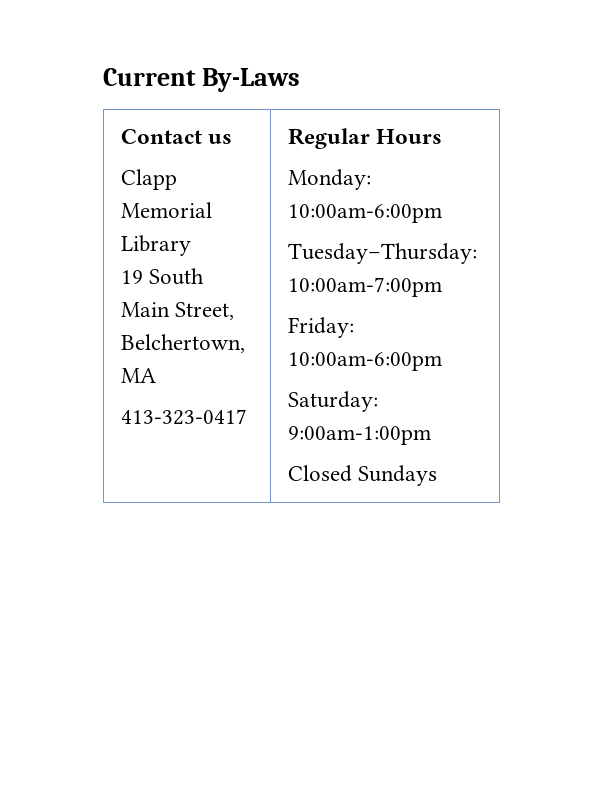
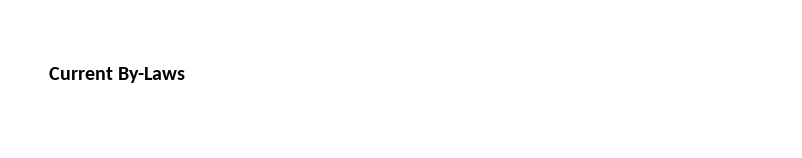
- Contact us
- Clapp Memorial Library
- 19 South Main Street, Belchertown, MA
- 413-323-0417 | Regular Hours
- Monday: 10:00am-6:00pm
- Tuesday–Thursday: 10:00am-7:00pm
- Friday: 10:00am-6:00pm
- Saturday: 9:00am-1:00pm
- Closed Sundays

